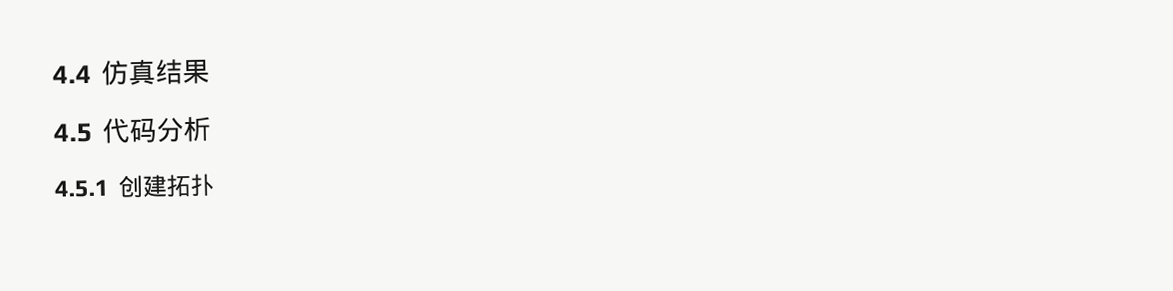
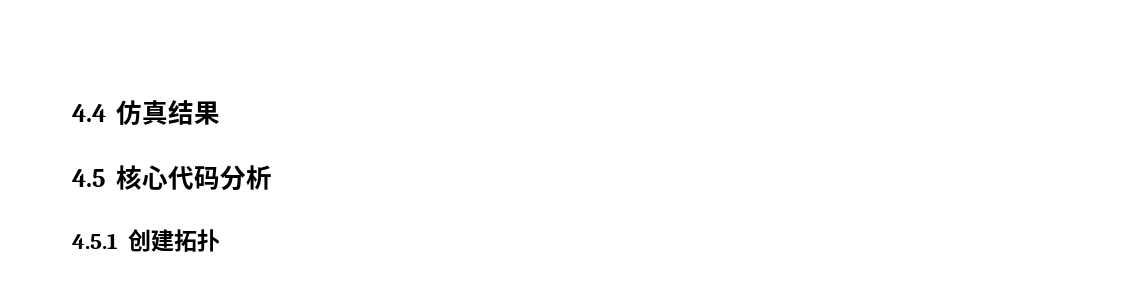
- 4.5代码分析
+ 4.5核心代码分析

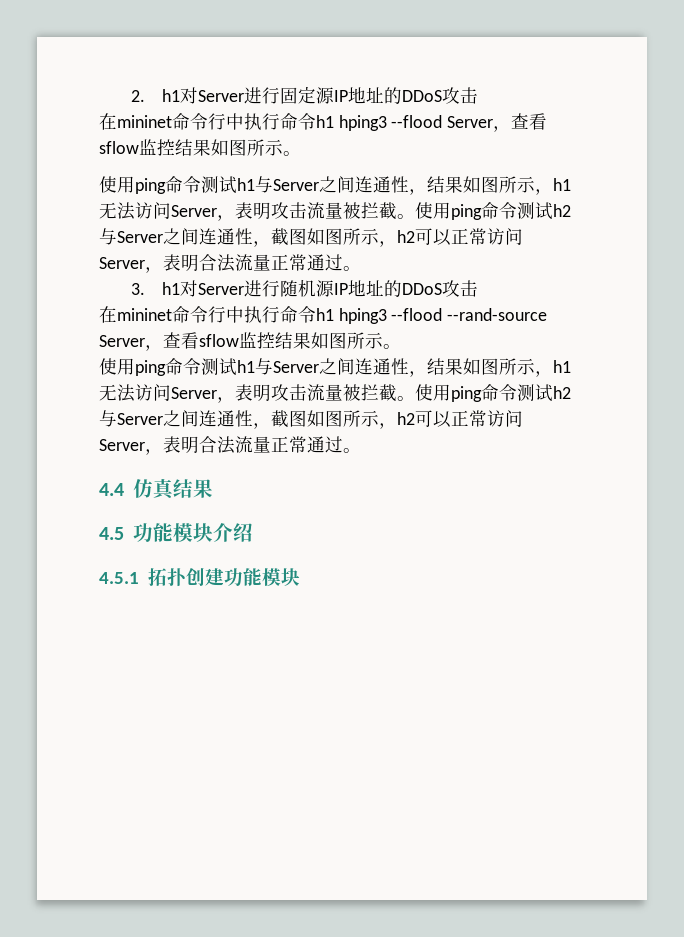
+ 2. h1对Server进行固定源IP地址的DDoS攻击
+ 在mininet命令行中执行命令h1 hping3 --flood Server，查看sflow监控结果如图所示。
+ 使用ping命令测试h1与Server之间连通性，结果如图所示，h1无法访问Server，表明攻击流量被拦截。使用ping命令测试h2与Server之间连通性，截图如图所示，h2可以正常访问Server，表明合法流量正常通过。
+ 3. h1对Server进行随机源IP地址的DDoS攻击
+ 在mininet命令行中执行命令h1 hping3 --flood --rand-source Server，查看sflow监控结果如图所示。
+ 使用ping命令测试h1与Server之间连通性，结果如图所示，h1无法访问Server，表明攻击流量被拦截。使用ping命令测试h2与Server之间连通性，截图如图所示，h2可以正常访问Server，表明合法流量正常通过。
  4.4仿真结果
- 4.5核心代码分析
- 4.5.1创建拓扑
+ 4.5功能模块介绍
+ 4.5.1拓扑创建功能模块

